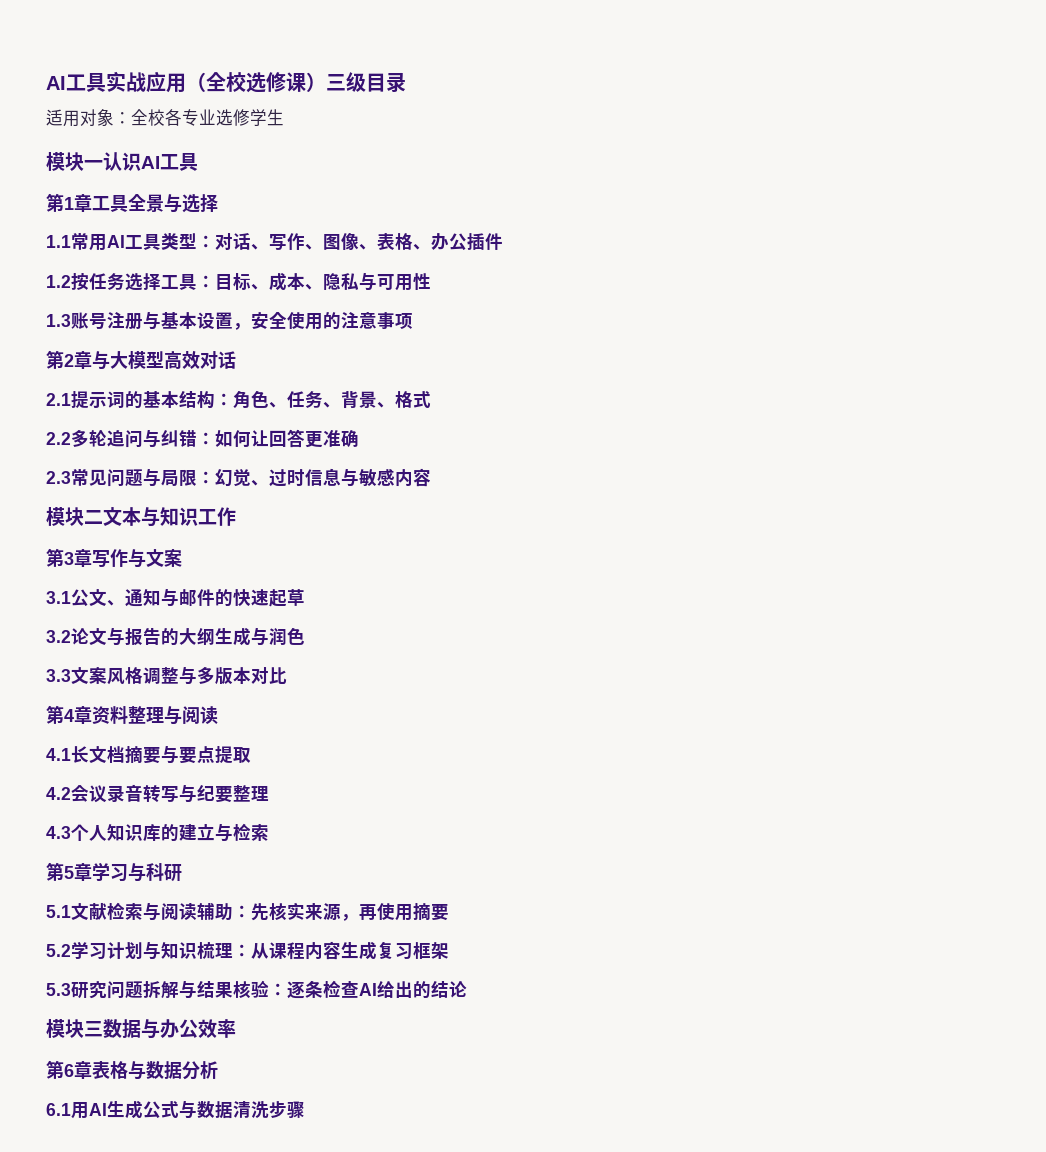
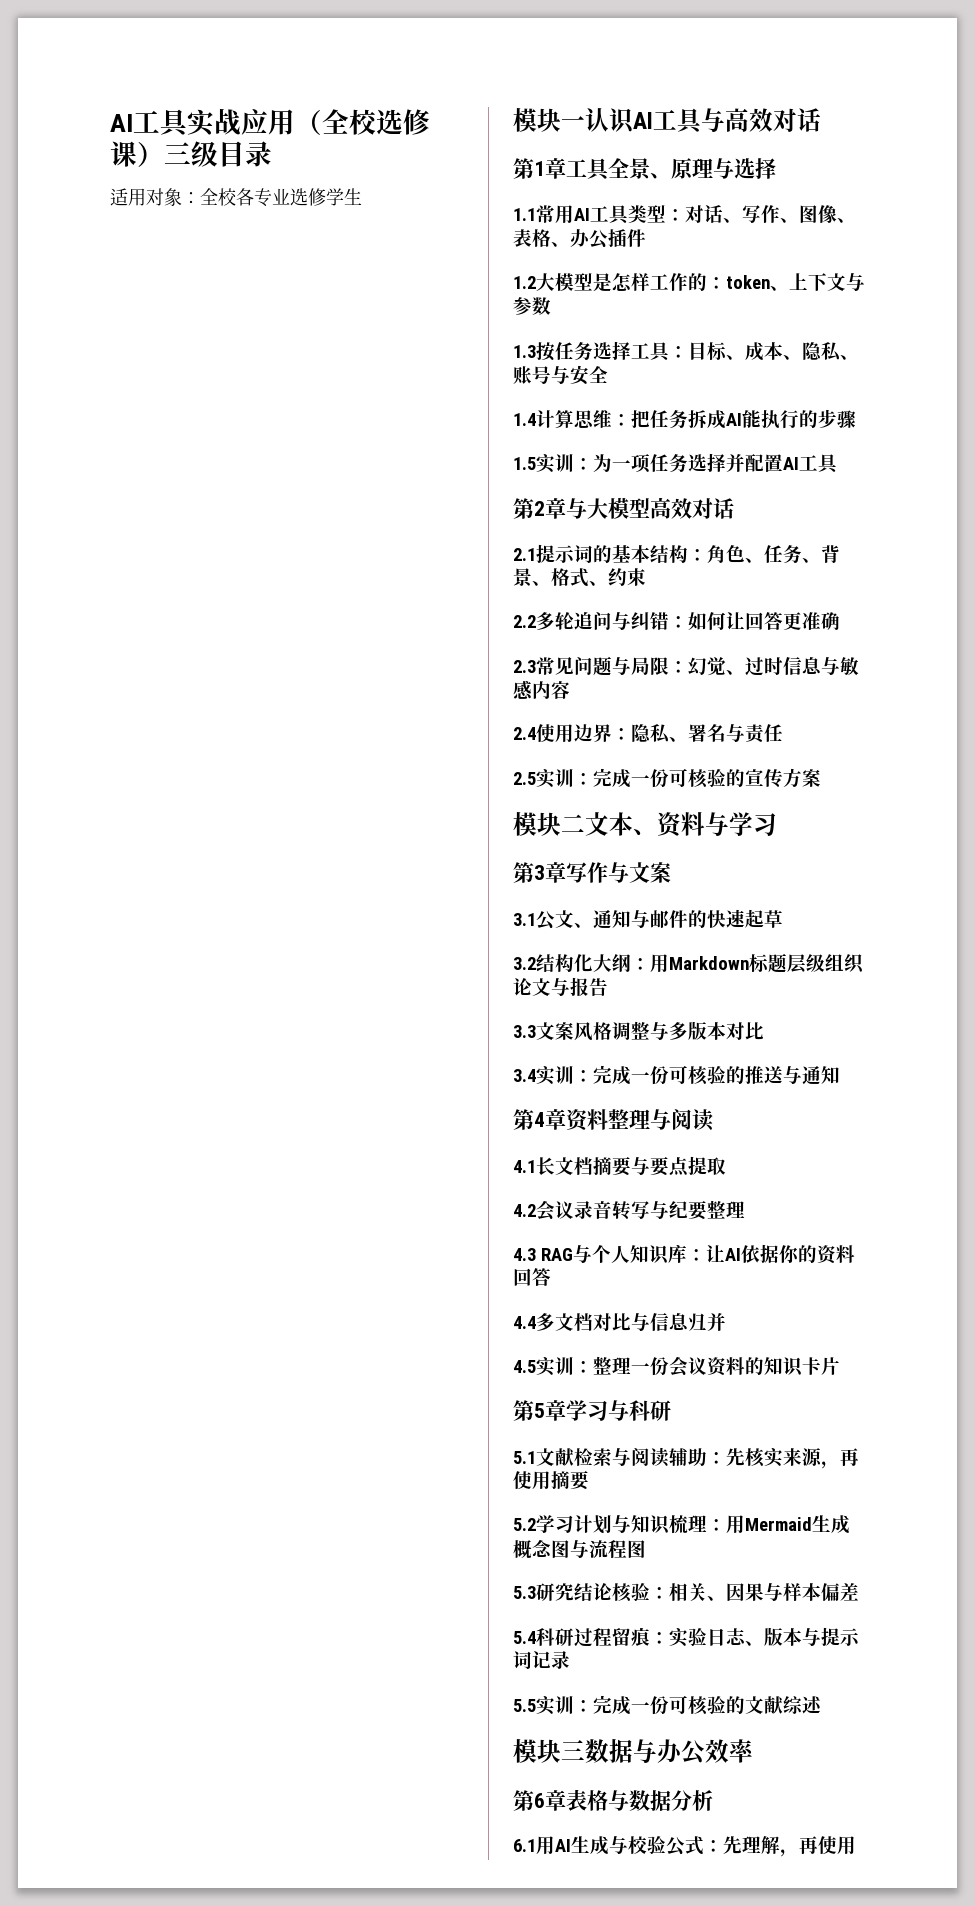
- 模块一认识AI工具
+ 模块一认识AI工具与高效对话
- 第1章工具全景与选择
+ 第1章工具全景、原理与选择
- 1.2按任务选择工具：目标、成本、隐私与可用性
- 1.3账号注册与基本设置，安全使用的注意事项
+ 1.2大模型是怎样工作的：token、上下文与参数
+ 1.3按任务选择工具：目标、成本、隐私、账号与安全
+ 1.4计算思维：把任务拆成AI能执行的步骤
+ 1.5实训：为一项任务选择并配置AI工具
- 2.1提示词的基本结构：角色、任务、背景、格式
+ 2.1提示词的基本结构：角色、任务、背景、格式、约束
+ 2.4使用边界：隐私、署名与责任
+ 2.5实训：完成一份可核验的宣传方案
- 模块二文本与知识工作
+ 模块二文本、资料与学习
- 3.2论文与报告的大纲生成与润色
+ 3.2结构化大纲：用Markdown标题层级组织论文与报告
+ 3.4实训：完成一份可核验的推送与通知
- 4.3个人知识库的建立与检索
+ 4.3 RAG与个人知识库：让AI依据你的资料回答
+ 4.4多文档对比与信息归并
+ 4.5实训：整理一份会议资料的知识卡片
- 5.2学习计划与知识梳理：从课程内容生成复习框架
- 5.3研究问题拆解与结果核验：逐条检查AI给出的结论
+ 5.2学习计划与知识梳理：用Mermaid生成概念图与流程图
+ 5.3研究结论核验：相关、因果与样本偏差
+ 5.4科研过程留痕：实验日志、版本与提示词记录
+ 5.5实训：完成一份可核验的文献综述
- 6.1用AI生成公式与数据清洗步骤
+ 6.1用AI生成与校验公式：先理解，再使用

